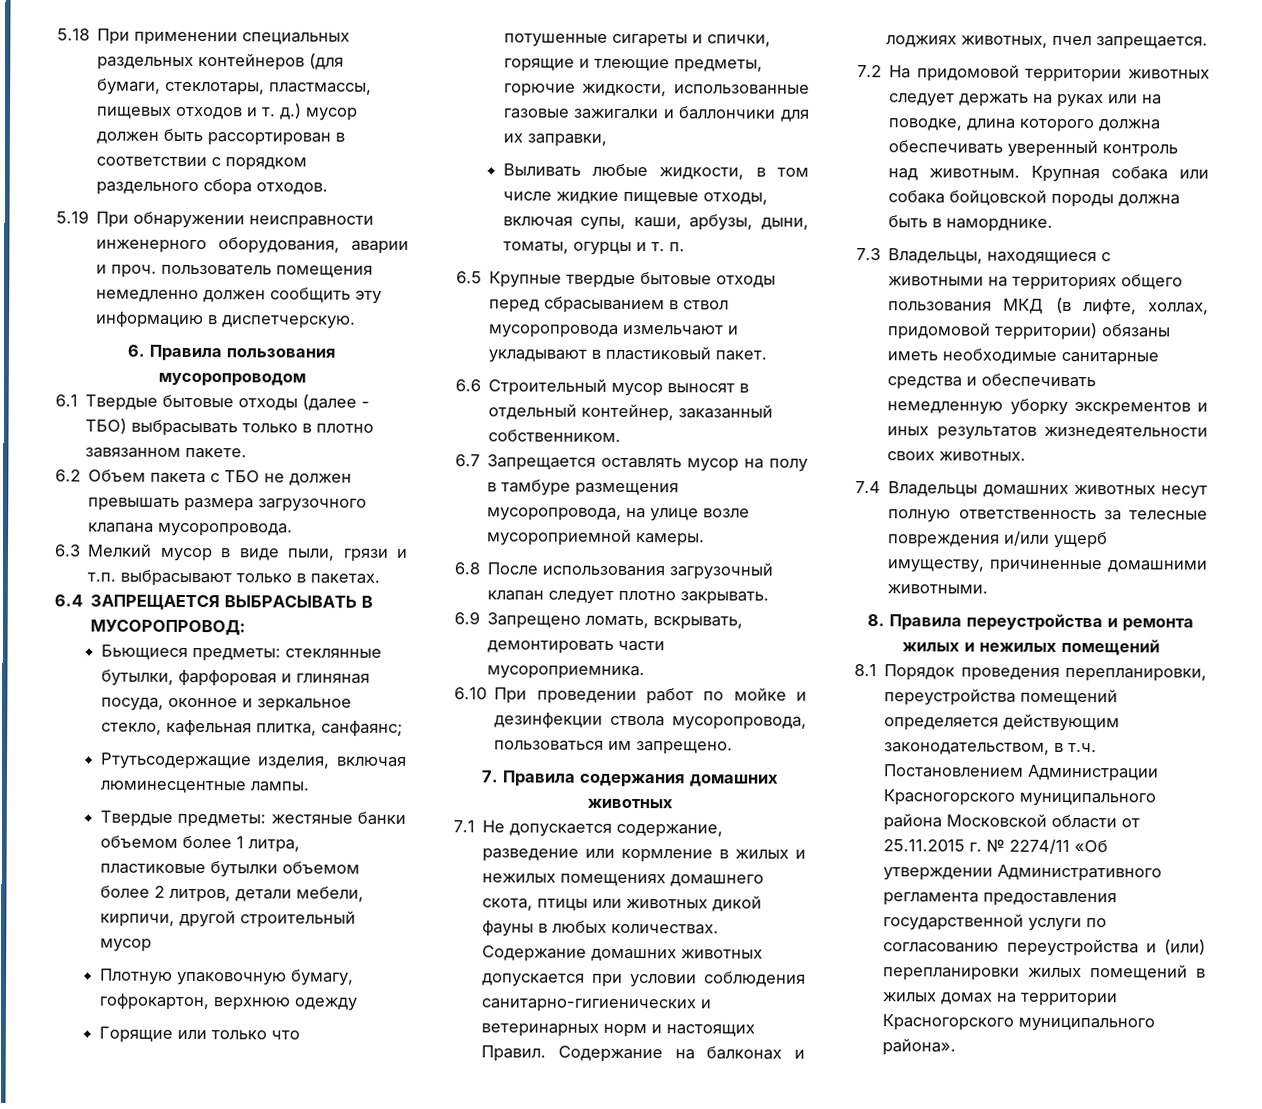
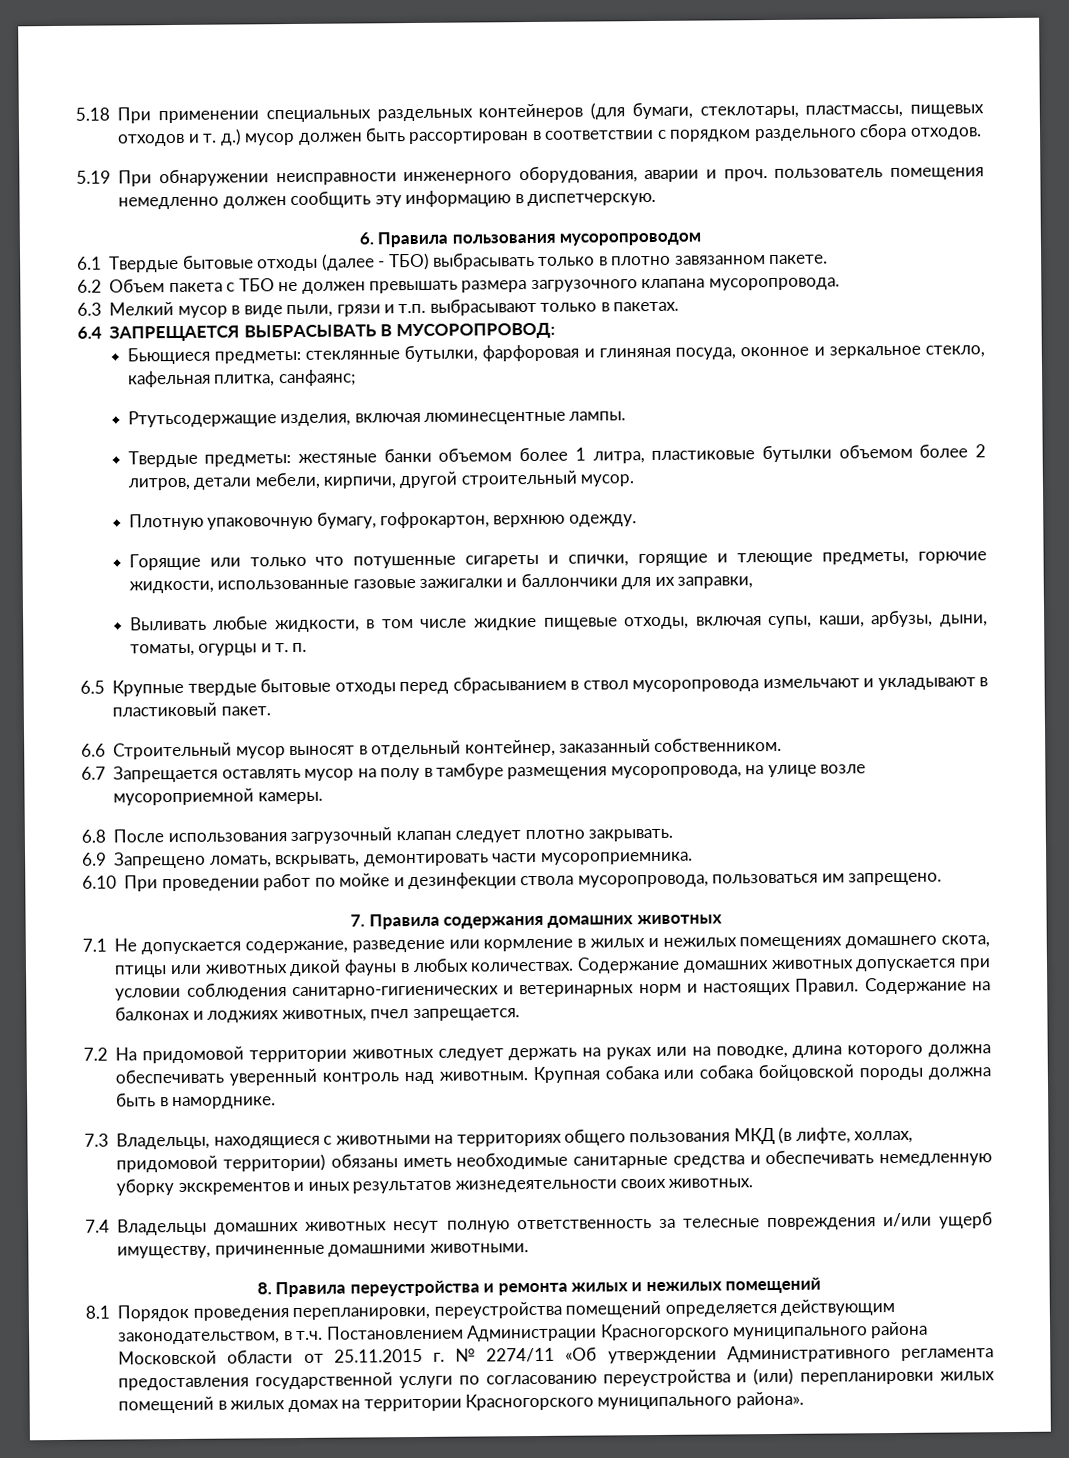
- Твердые предметы: жестяные банки объемом более 1 литра, пластиковые бутылки объемом более 2 литров, детали мебели, кирпичи, другой строительный мусор
+ Твердые предметы: жестяные банки объемом более 1 литра, пластиковые бутылки объемом более 2 литров, детали мебели, кирпичи, другой строительный мусор.
- Плотную упаковочную бумагу, гофрокартон, верхнюю одежду
+ Плотную упаковочную бумагу, гофрокартон, верхнюю одежду.

